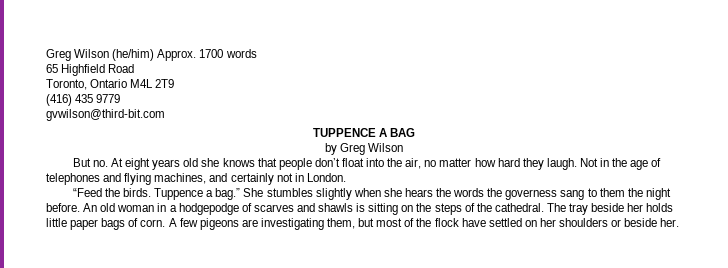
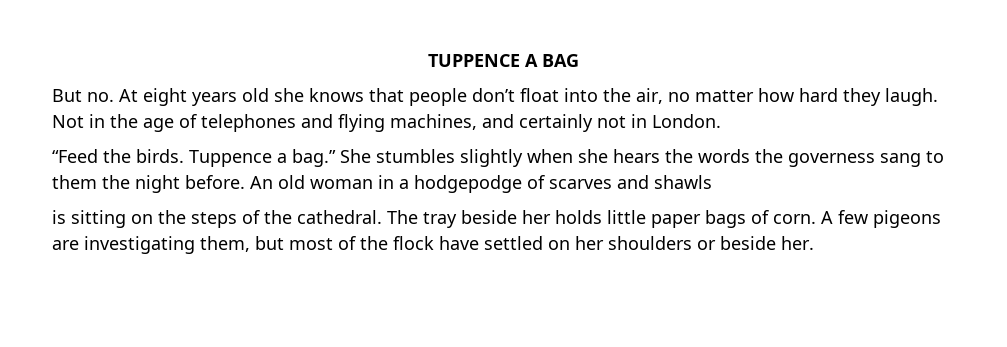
- Greg Wilson (he/him) Approx. 1700 words
- 65 Highfield Road
- Toronto, Ontario M4L 2T9
- (416) 435 9779
- gvwilson@third-bit.com
- by Greg Wilson
- An old woman in a hodgepodge of scarves and shawls is sitting on the steps of the cathedral.
+ An old woman in a hodgepodge of scarves and shawls
+ is sitting on the steps of the cathedral.

